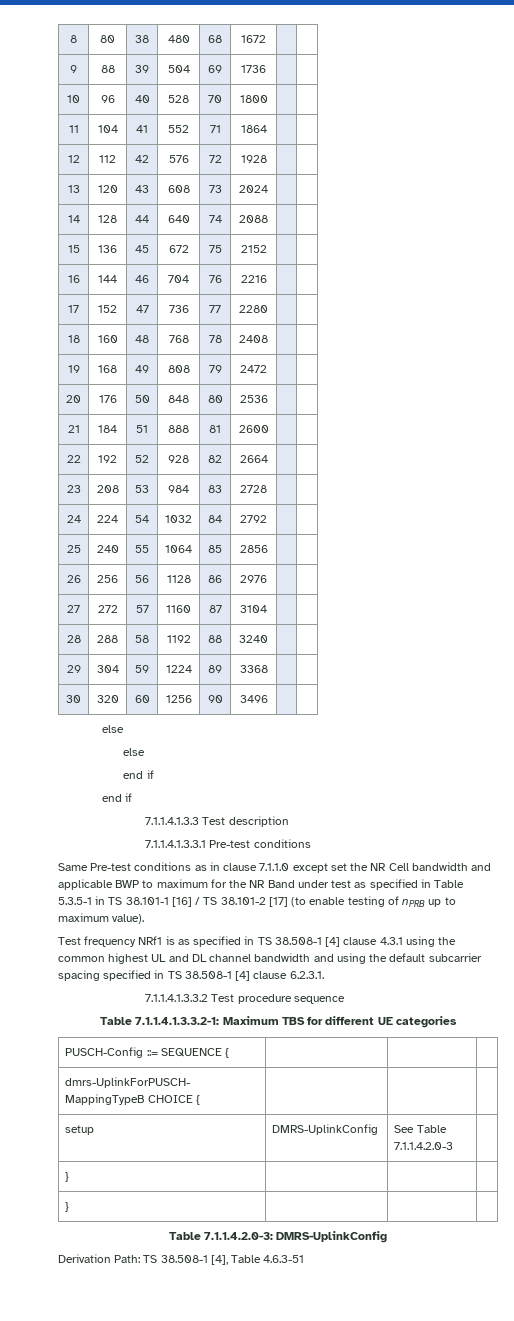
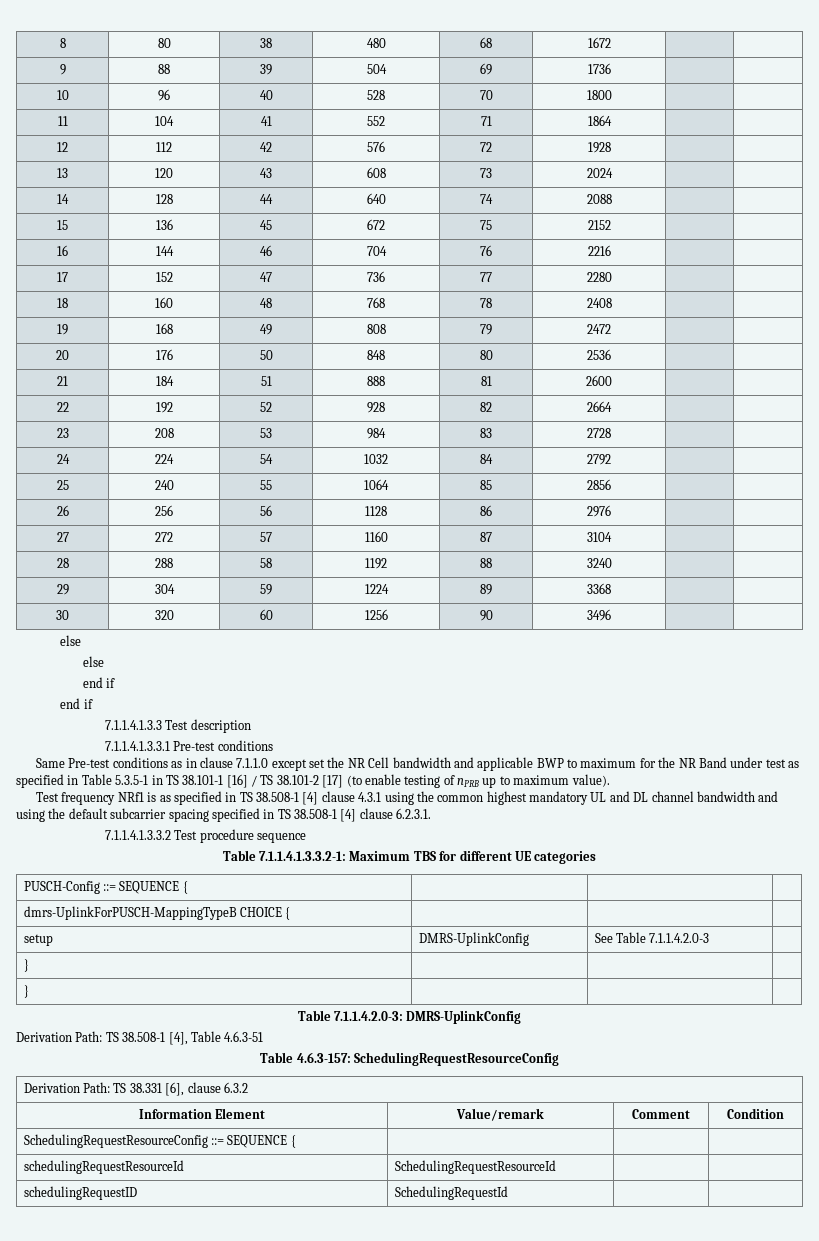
- Test frequency NRf1 is as specified in TS 38.508-1 [4] clause 4.3.1 using the common highest UL and DL channel bandwidth and using the default subcarrier spacing specified in TS 38.508-1 [4] clause 6.2.3.1.
+ Test frequency NRf1 is as specified in TS 38.508-1 [4] clause 4.3.1 using the common highest mandatory UL and DL channel bandwidth and using the default subcarrier spacing specified in TS 38.508-1 [4] clause 6.2.3.1.
+ Table 4.6.3-157: SchedulingRequestResourceConfig
+ Derivation Path: TS 38.331 [6], clause 6.3.2
+ Information Element | Value/remark | Comment | Condition
+ SchedulingRequestResourceConfig ::= SEQUENCE { | | |
+ schedulingRequestResourceId | SchedulingRequestResourceId | |
+ schedulingRequestID | SchedulingRequestId | |

